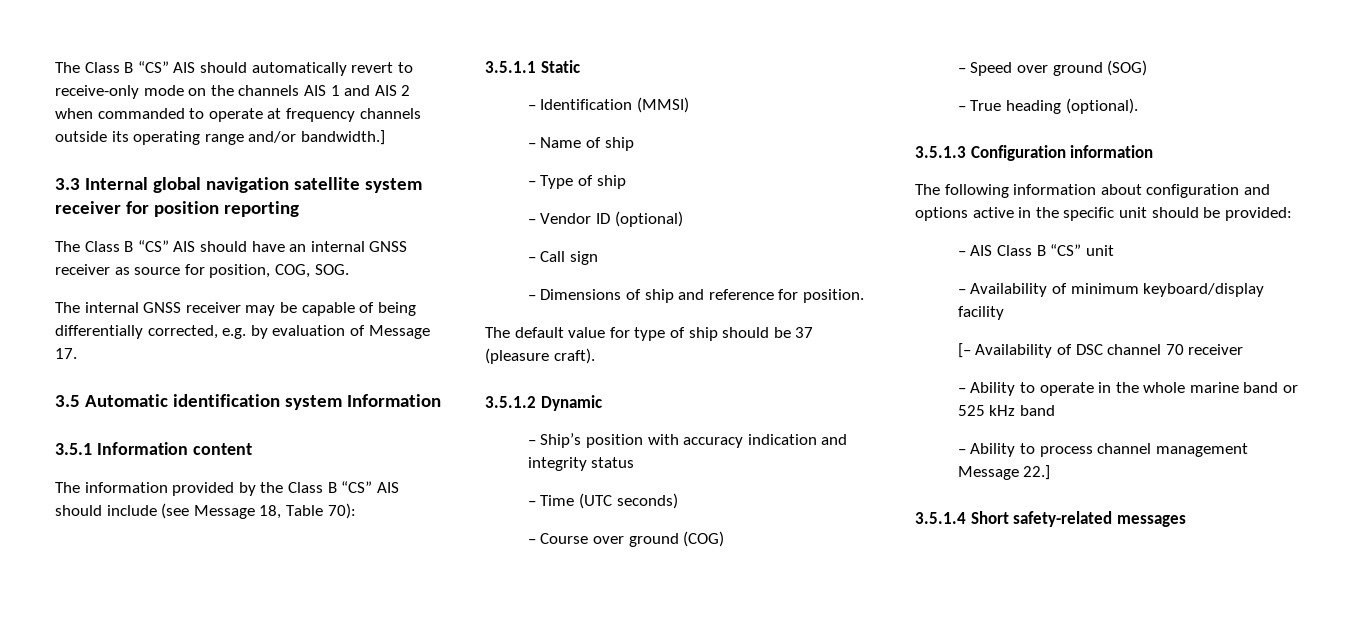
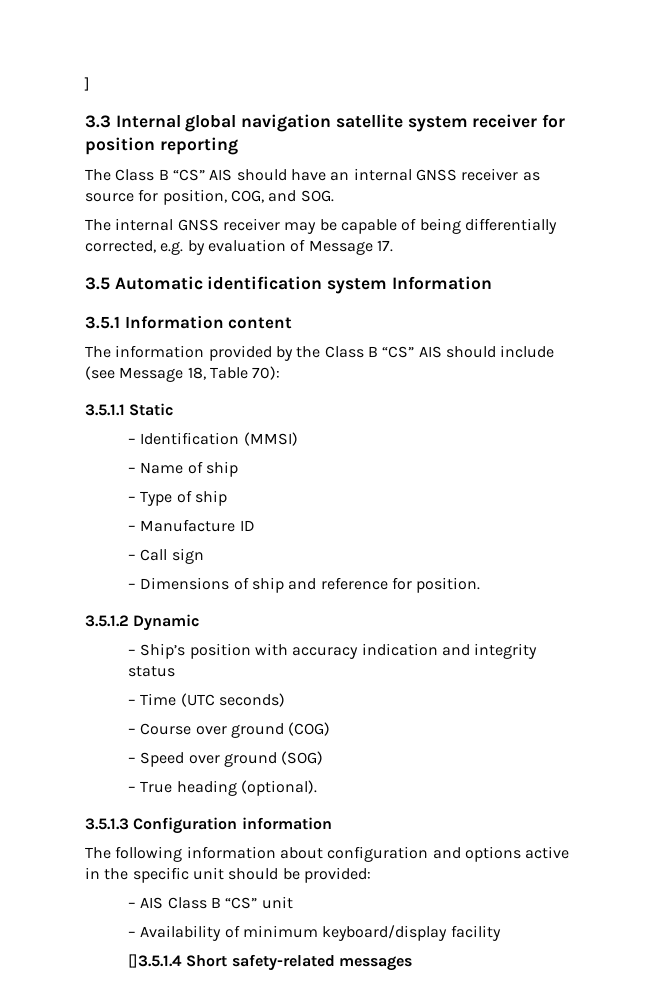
- The Class B “CS” AIS should automatically revert to receive-only mode on the channels AIS 1 and AIS 2 when commanded to operate at frequency channels outside its operating range and/or bandwidth.]
+ ]
- The Class B “CS” AIS should have an internal GNSS receiver as source for position, COG, SOG.
+ The Class B “CS” AIS should have an internal GNSS receiver as source for position, COG, and SOG.
- – Vendor ID (optional)
+ – Manufacture ID
- The default value for type of ship should be 37 (pleasure craft).
- [– Availability of DSC channel 70 receiver
- – Ability to operate in the whole marine band or 525 kHz band
- – Ability to process channel management Message 22.]
- 3.5.1.4 Short safety-related messages
+ []3.5.1.4 Short safety-related messages

